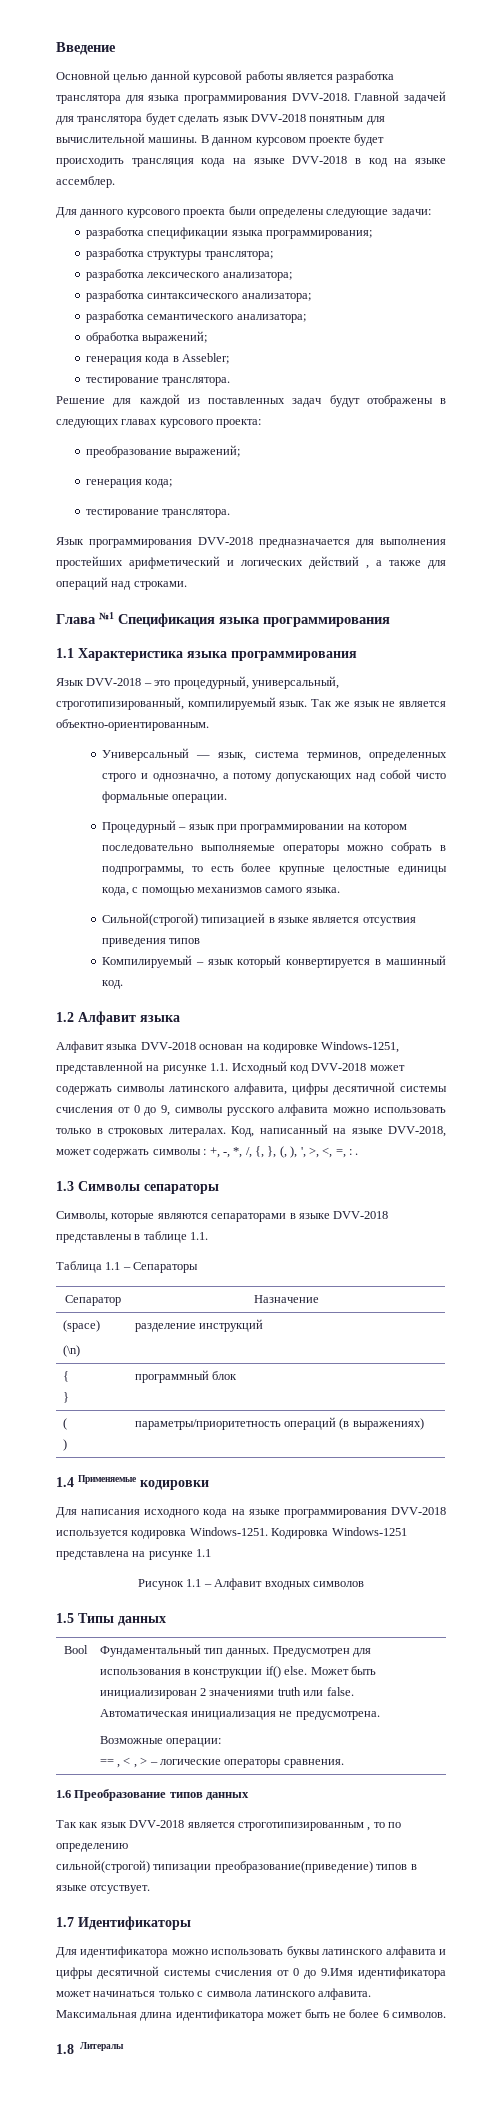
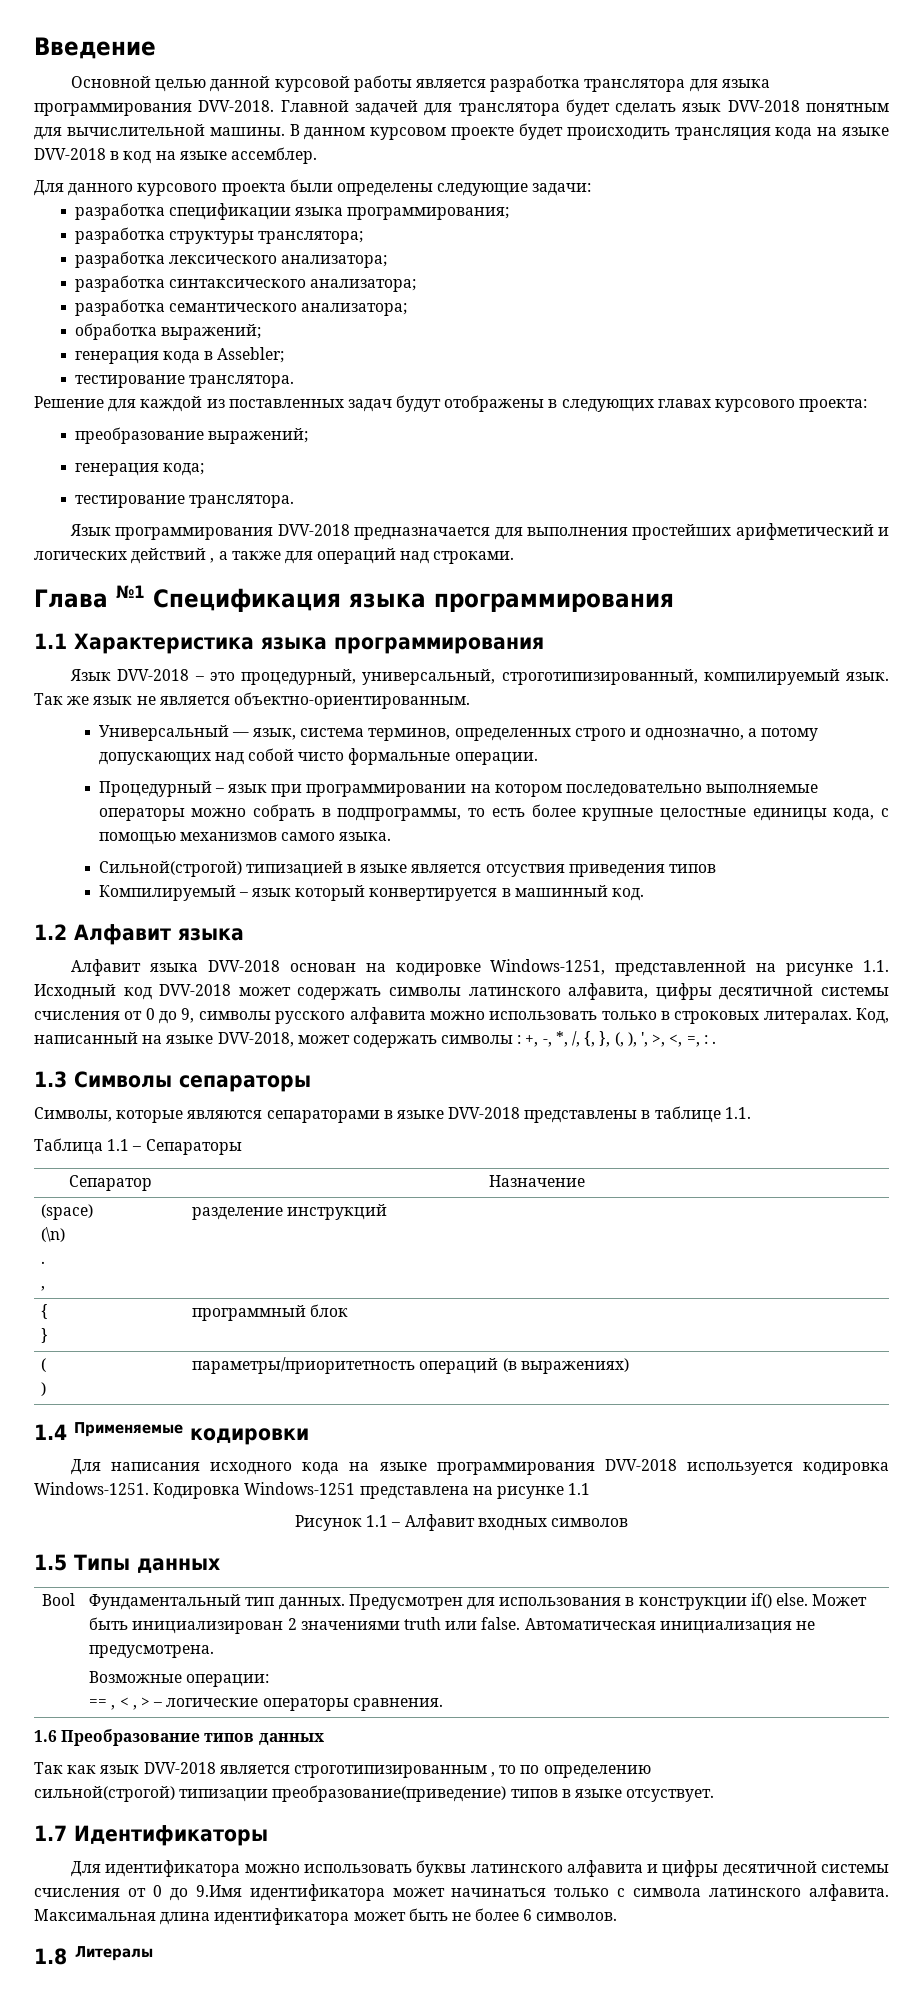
  (space)
- (\n) | разделение инструкций
+ (\n)
+ .
+ , | разделение инструкций

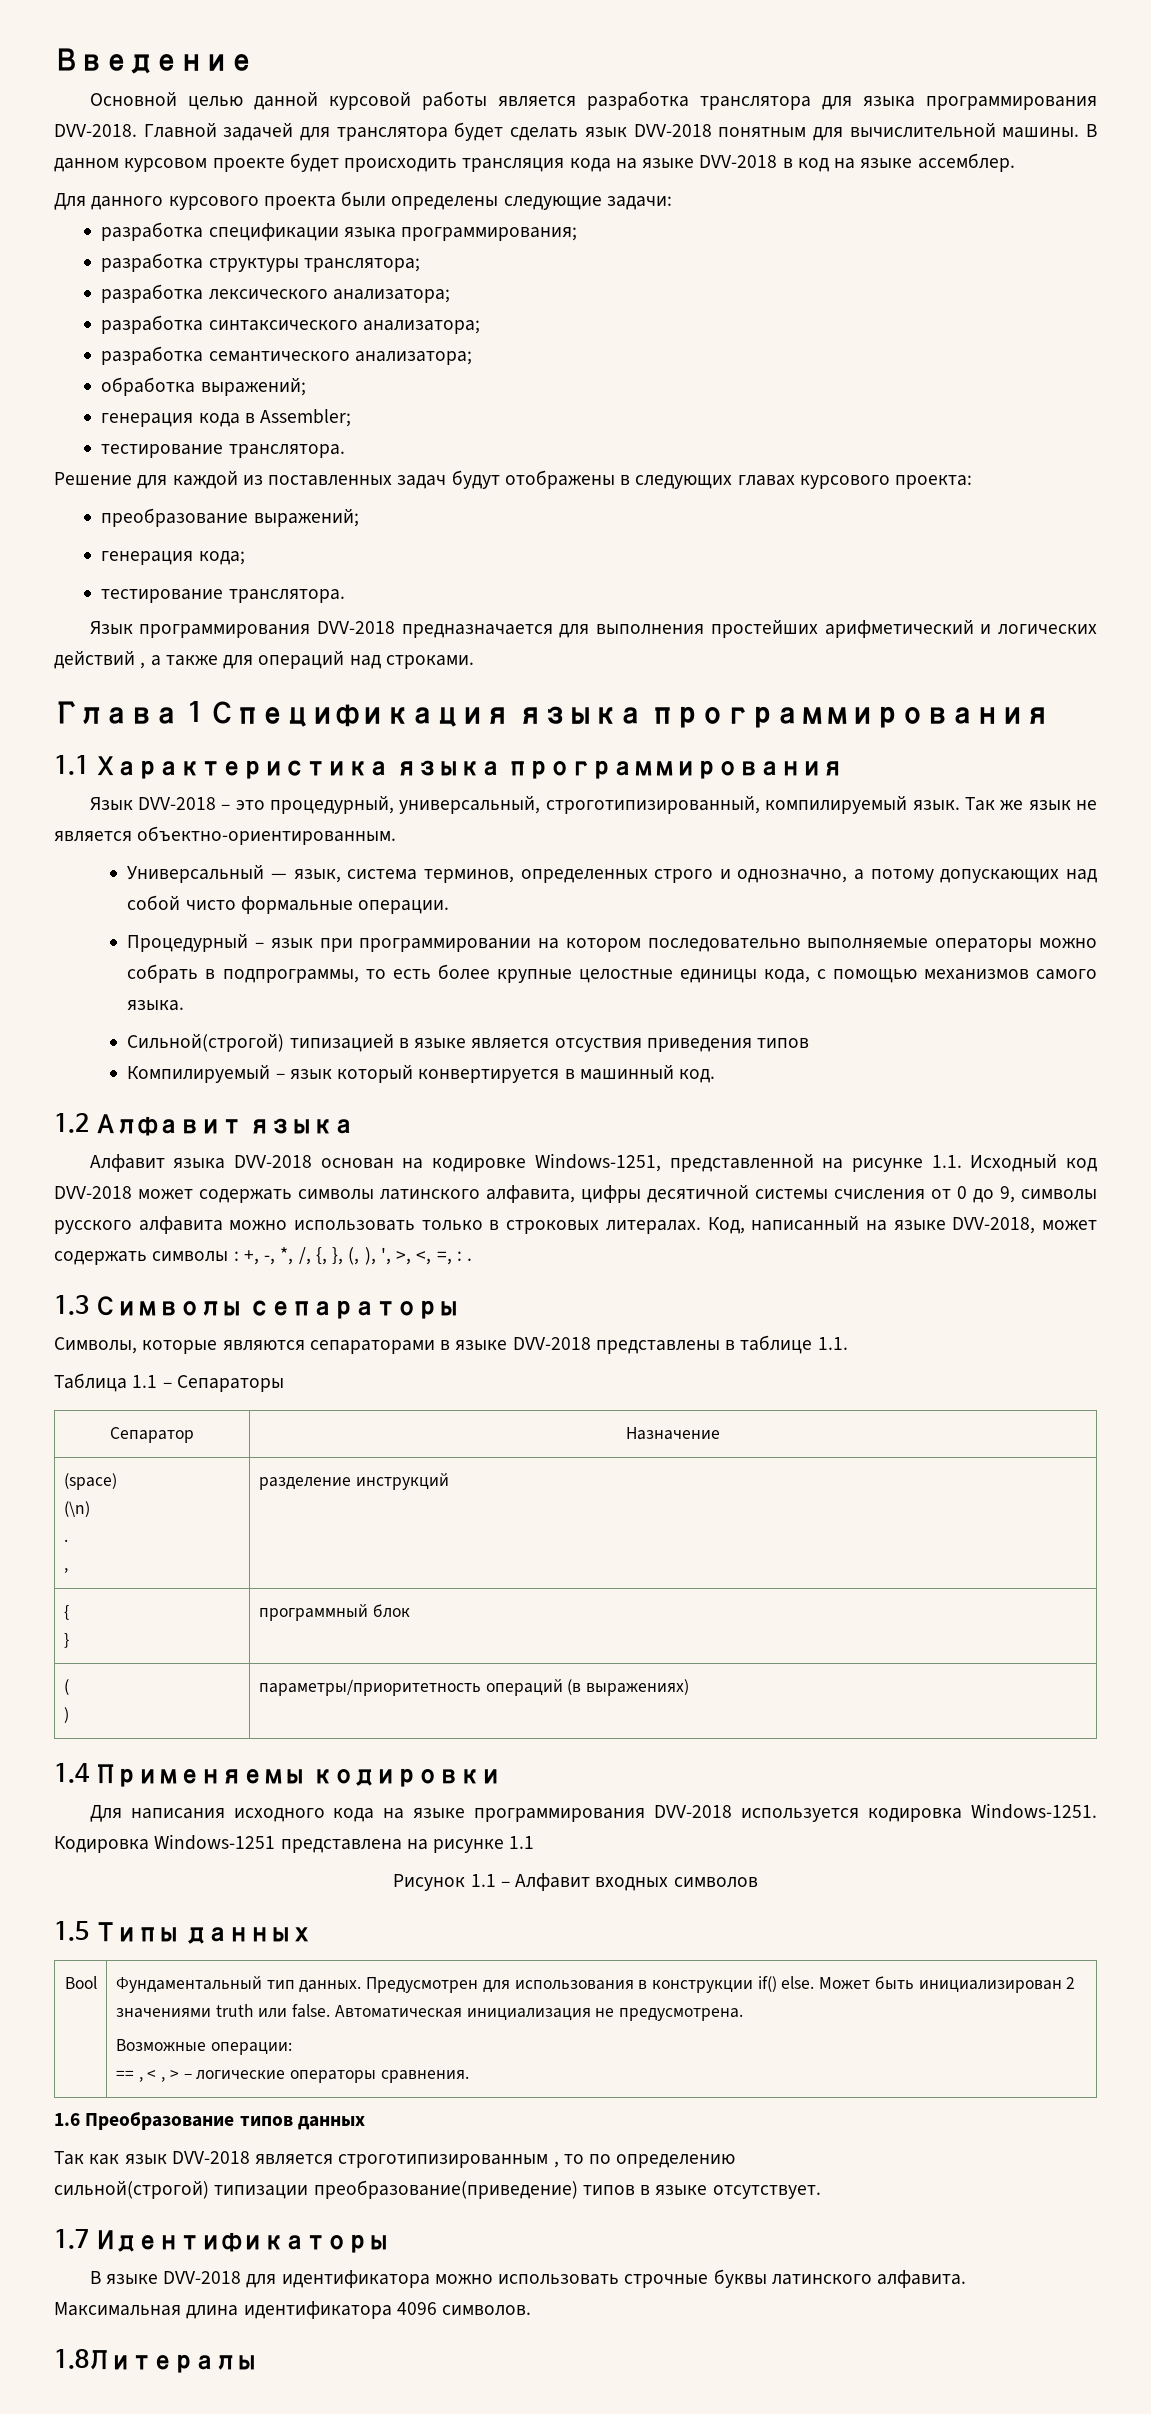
- генерация кода в Assebler;
+ генерация кода в Assembler;
- Глава №1 Спецификация языка программирования
+ Глава 1 Спецификация языка программирования
- 1.4 Применяемые кодировки
+ 1.4 Применяемы кодировки
- сильной(строгой) типизации преобразование(приведение) типов в языке отсуствует.
+ сильной(строгой) типизации преобразование(приведение) типов в языке отсутствует.
- Для идентификатора можно использовать буквы латинского алфавита и цифры десятичной системы счисления от 0 до 9.Имя идентификатора может начинаться только с символа латинского алфавита. Максимальная длина идентификатора может быть не более 6 символов.
+ В языке DVV-2018 для идентификатора можно использовать строчные буквы латинского алфавита. Максимальная длина идентификатора 4096 символов.
- 1.8 Литералы
+ 1.8Литералы

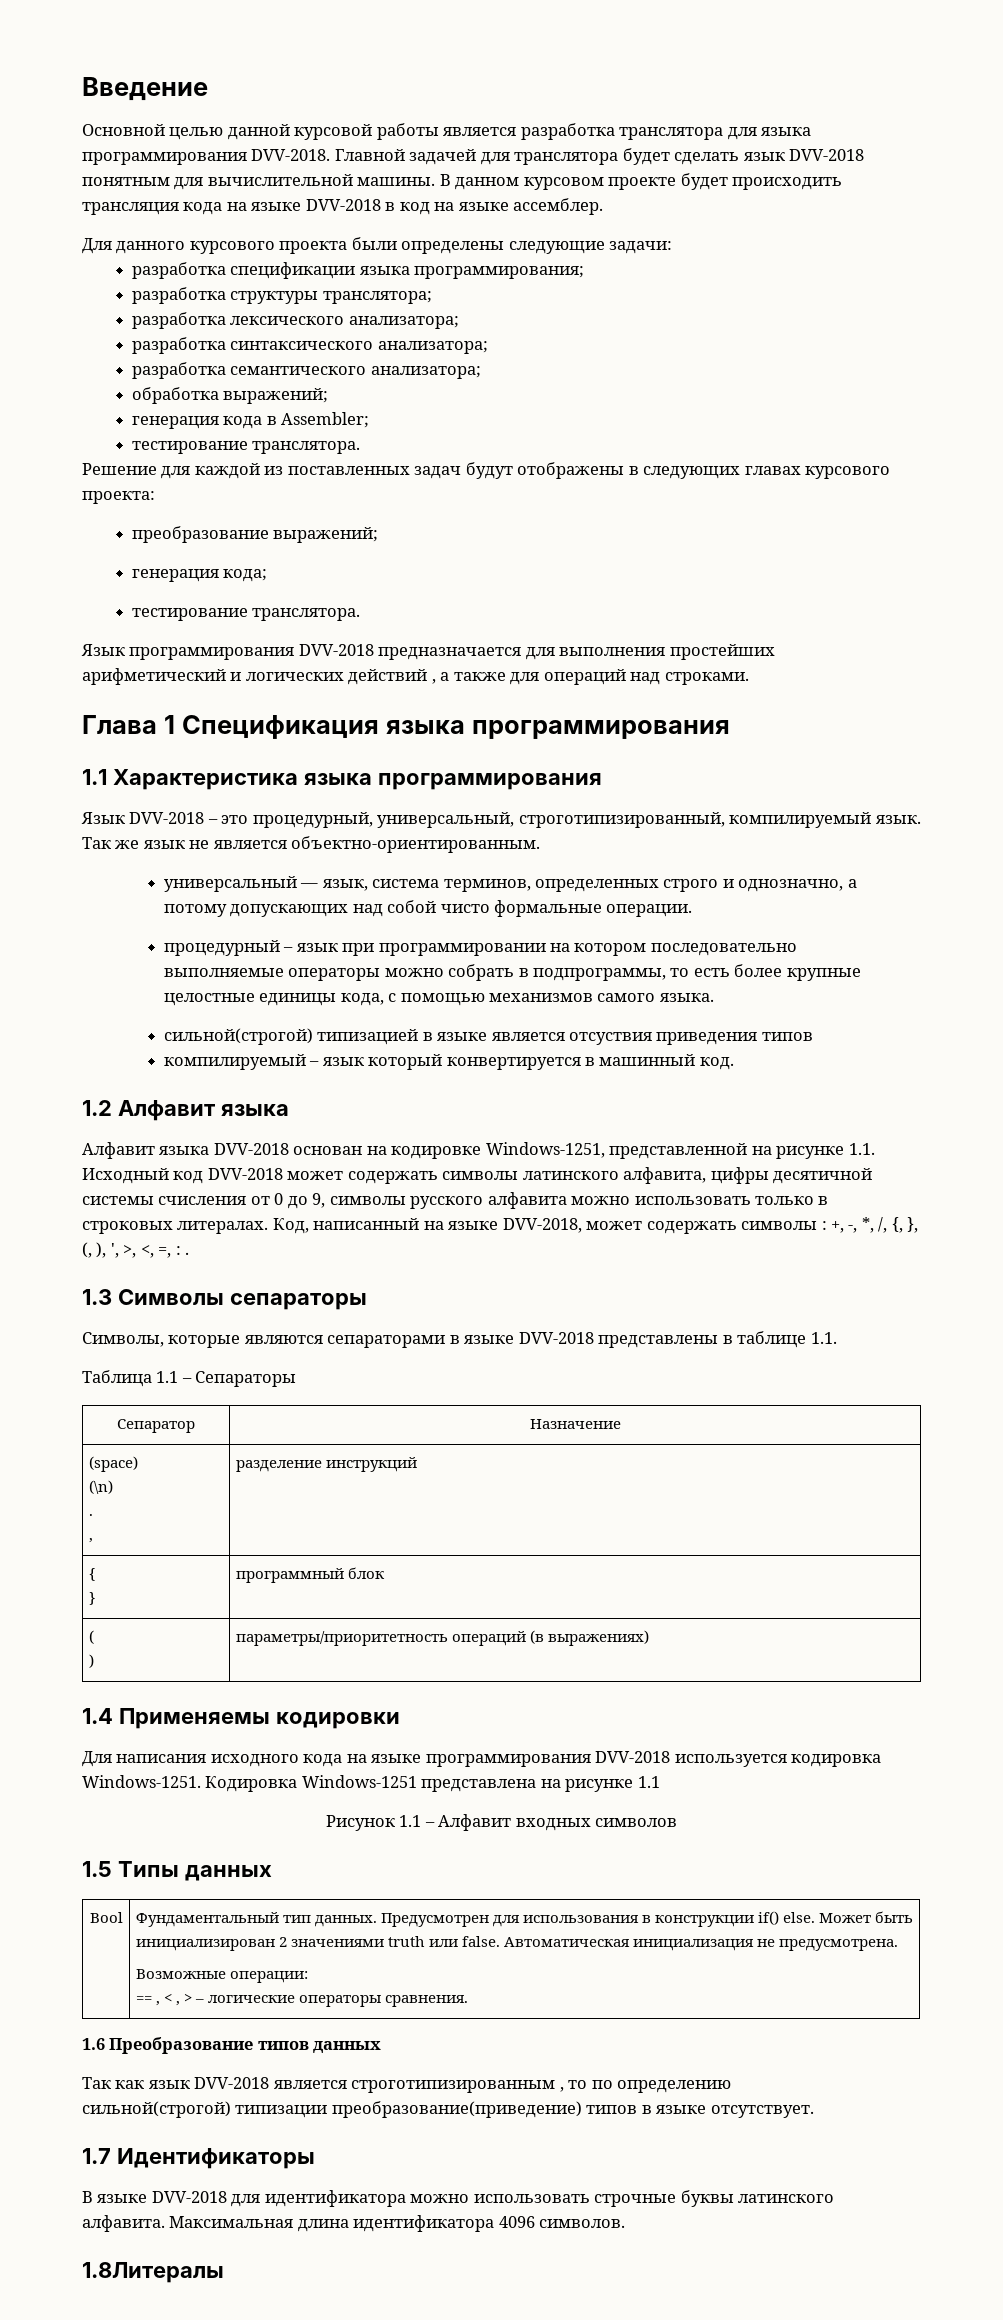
- Универсальный — язык, система терминов, определенных строго и однозначно, а потому допускающих над собой чисто формальные операции.
+ универсальный — язык, система терминов, определенных строго и однозначно, а потому допускающих над собой чисто формальные операции.
- Процедурный – язык при программировании на котором последовательно выполняемые операторы можно собрать в подпрограммы, то есть более крупные целостные единицы кода, с помощью механизмов самого языка.
+ процедурный – язык при программировании на котором последовательно выполняемые операторы можно собрать в подпрограммы, то есть более крупные целостные единицы кода, с помощью механизмов самого языка.
- Сильной(строгой) типизацией в языке является отсуствия приведения типов
+ сильной(строгой) типизацией в языке является отсуствия приведения типов
- Компилируемый – язык который конвертируется в машинный код.
+ компилируемый – язык который конвертируется в машинный код.

